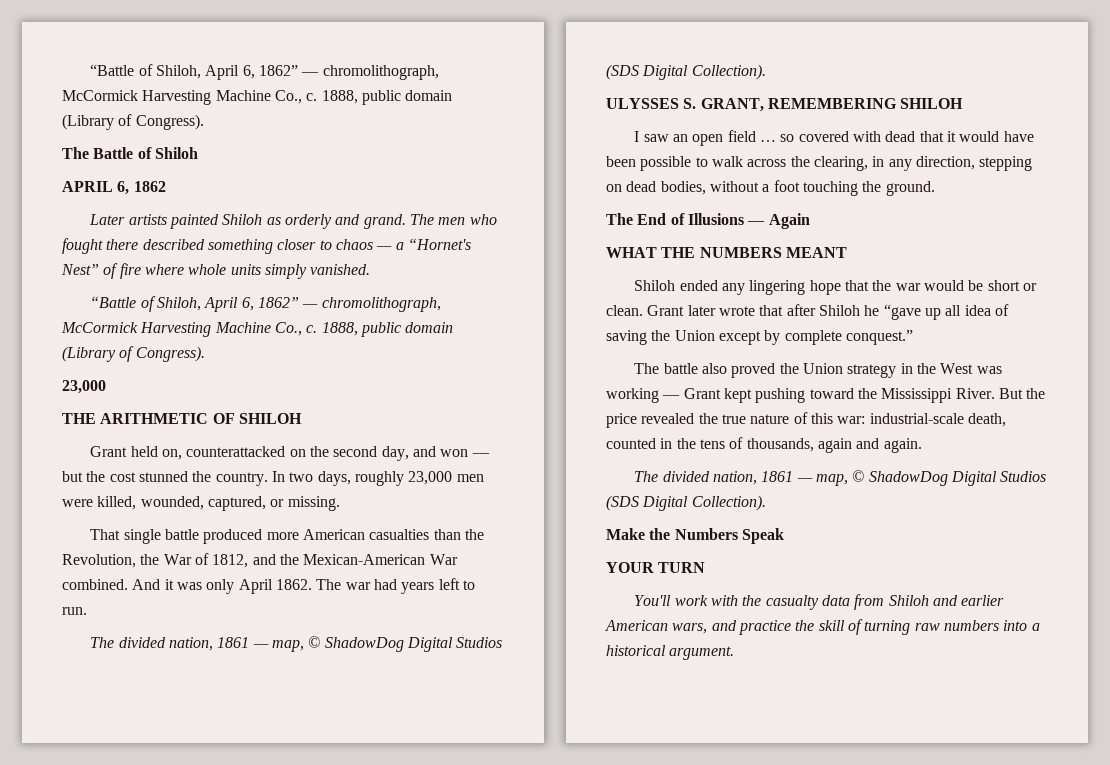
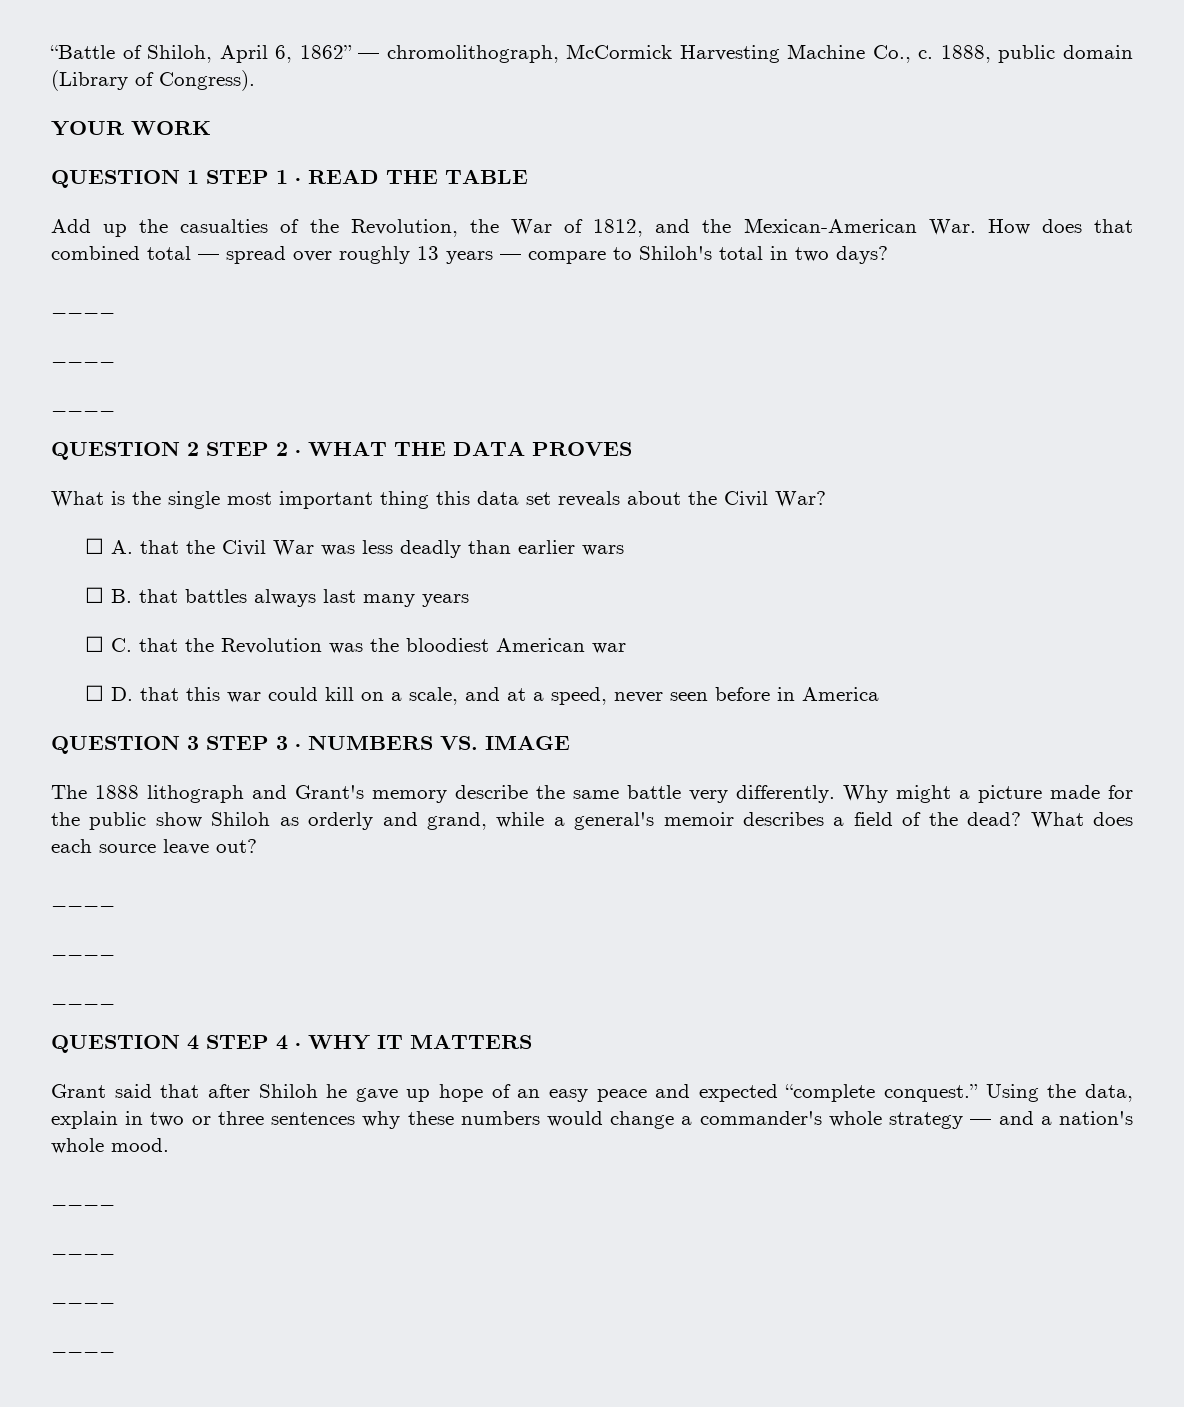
- The Battle of Shiloh
- APRIL 6, 1862
- Later artists painted Shiloh as orderly and grand. The men who fought there described something closer to chaos — a “Hornet's Nest” of fire where whole units simply vanished.
- “Battle of Shiloh, April 6, 1862” — chromolithograph, McCormick Harvesting Machine Co., c. 1888, public domain (Library of Congress).
- 23,000
- THE ARITHMETIC OF SHILOH
- Grant held on, counterattacked on the second day, and won — but the cost stunned the country. In two days, roughly 23,000 men were killed, wounded, captured, or missing.
- That single battle produced more American casualties than the Revolution, the War of 1812, and the Mexican-American War combined. And it was only April 1862. The war had years left to run.
- The divided nation, 1861 — map, © ShadowDog Digital Studios (SDS Digital Collection).
- ULYSSES S. GRANT, REMEMBERING SHILOH
- I saw an open field … so covered with dead that it would have been possible to walk across the clearing, in any direction, stepping on dead bodies, without a foot touching the ground.
- The End of Illusions — Again
- WHAT THE NUMBERS MEANT
- Shiloh ended any lingering hope that the war would be short or clean. Grant later wrote that after Shiloh he “gave up all idea of saving the Union except by complete conquest.”
- The battle also proved the Union strategy in the West was working — Grant kept pushing toward the Mississippi River. But the price revealed the true nature of this war: industrial-scale death, counted in the tens of thousands, again and again.
- The divided nation, 1861 — map, © ShadowDog Digital Studios (SDS Digital Collection).
- Make the Numbers Speak
- YOUR TURN
- You'll work with the casualty data from Shiloh and earlier American wars, and practice the skill of turning raw numbers into a historical argument.
+ YOUR WORK
+ QUESTION 1 STEP 1 · READ THE TABLE
+ Add up the casualties of the Revolution, the War of 1812, and the Mexican-American War. How does that combined total — spread over roughly 13 years — compare to Shiloh's total in two days?
+ ____
+ ____
+ ____
+ QUESTION 2 STEP 2 · WHAT THE DATA PROVES
+ What is the single most important thing this data set reveals about the Civil War?
+ ☐ A. that the Civil War was less deadly than earlier wars
+ ☐ B. that battles always last many years
+ ☐ C. that the Revolution was the bloodiest American war
+ ☐ D. that this war could kill on a scale, and at a speed, never seen before in America
+ QUESTION 3 STEP 3 · NUMBERS VS. IMAGE
+ The 1888 lithograph and Grant's memory describe the same battle very differently. Why might a picture made for the public show Shiloh as orderly and grand, while a general's memoir describes a field of the dead? What does each source leave out?
+ ____
+ ____
+ ____
+ QUESTION 4 STEP 4 · WHY IT MATTERS
+ Grant said that after Shiloh he gave up hope of an easy peace and expected “complete conquest.” Using the data, explain in two or three sentences why these numbers would change a commander's whole strategy — and a nation's whole mood.
+ ____
+ ____
+ ____
+ ____

